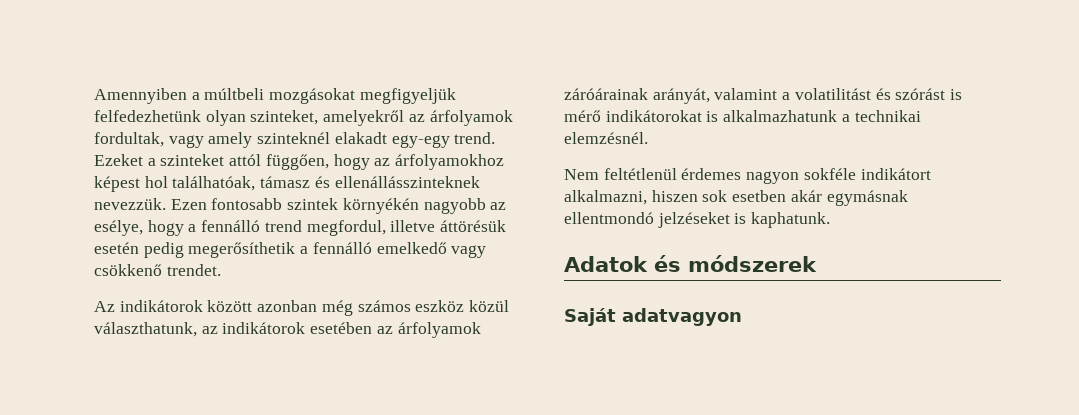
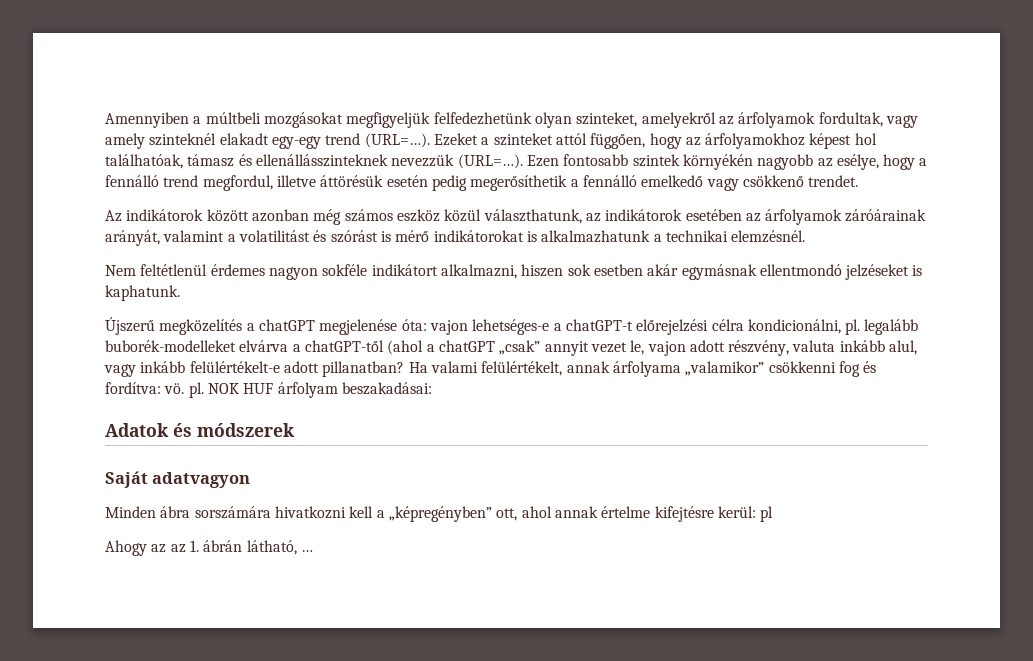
- Amennyiben a múltbeli mozgásokat megfigyeljük felfedezhetünk olyan szinteket, amelyekről az árfolyamok fordultak, vagy amely szinteknél elakadt egy-egy trend.
+ Amennyiben a múltbeli mozgásokat megfigyeljük felfedezhetünk olyan szinteket, amelyekről az árfolyamok fordultak, vagy amely szinteknél elakadt egy-egy trend (URL=…).
- Ezeket a szinteket attól függően, hogy az árfolyamokhoz képest hol találhatóak, támasz és ellenállásszinteknek nevezzük.
+ Ezeket a szinteket attól függően, hogy az árfolyamokhoz képest hol találhatóak, támasz és ellenállásszinteknek nevezzük (URL=…).
+ Újszerű megközelítés a chatGPT megjelenése óta: vajon lehetséges-e a chatGPT-t előrejelzési célra kondicionálni, pl. legalább buborék-modelleket elvárva a chatGPT-től (ahol a chatGPT „csak” annyit vezet le, vajon adott részvény, valuta inkább alul, vagy inkább felülértékelt-e adott pillanatban? Ha valami felülértékelt, annak árfolyama „valamikor” csökkenni fog és fordítva: vö. pl. NOK HUF árfolyam beszakadásai:
+ Minden ábra sorszámára hivatkozni kell a „képregényben” ott, ahol annak értelme kifejtésre kerül: pl
+ Ahogy az az 1. ábrán látható, …

